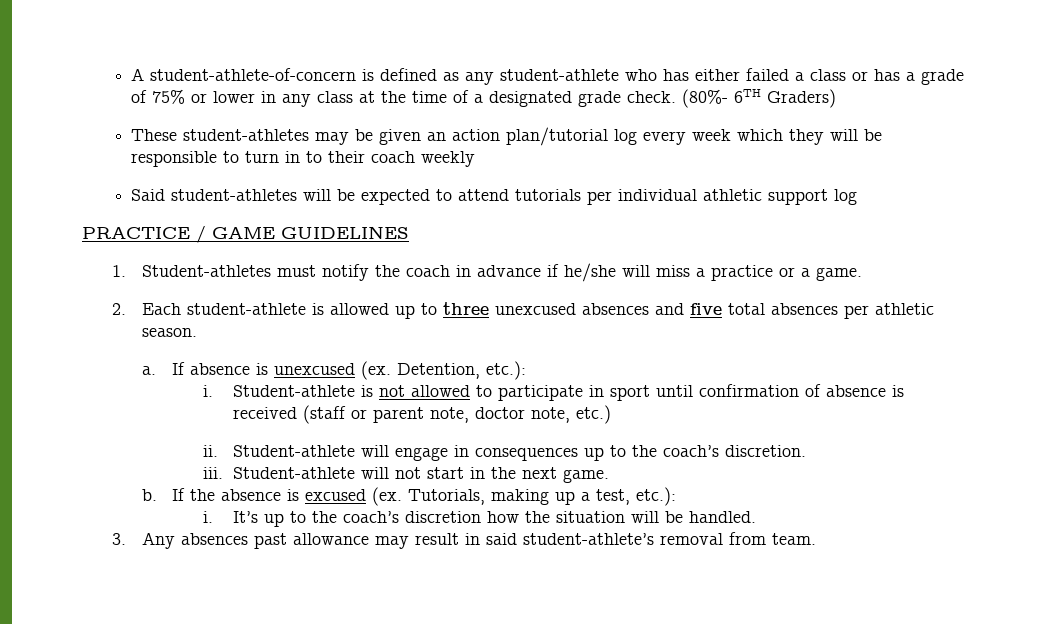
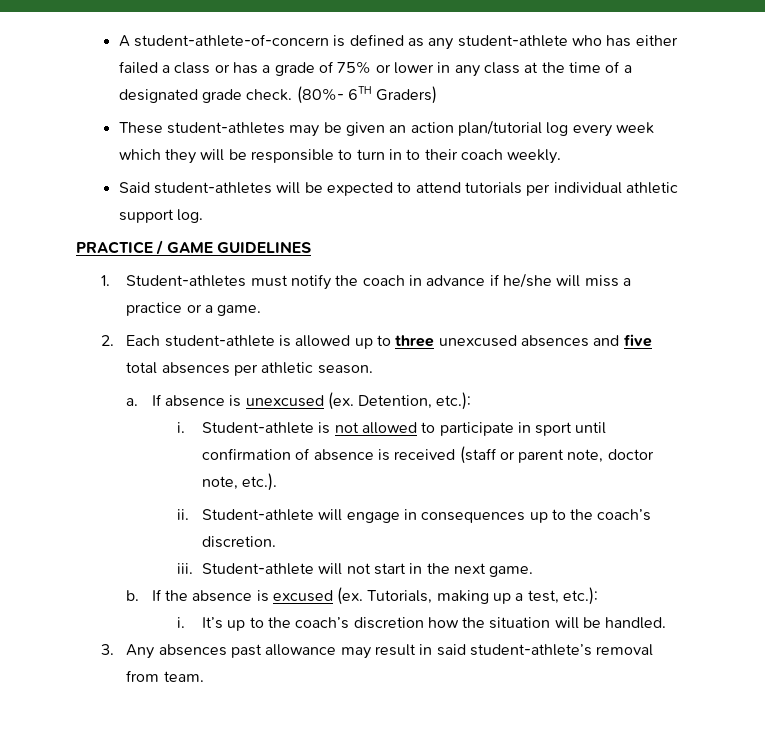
- These student-athletes may be given an action plan/tutorial log every week which they will be responsible to turn in to their coach weekly
+ These student-athletes may be given an action plan/tutorial log every week which they will be responsible to turn in to their coach weekly.
- Said student-athletes will be expected to attend tutorials per individual athletic support log
+ Said student-athletes will be expected to attend tutorials per individual athletic support log.
- Student-athlete is not allowed to participate in sport until confirmation of absence is received (staff or parent note, doctor note, etc.)
+ Student-athlete is not allowed to participate in sport until confirmation of absence is received (staff or parent note, doctor note, etc.).

